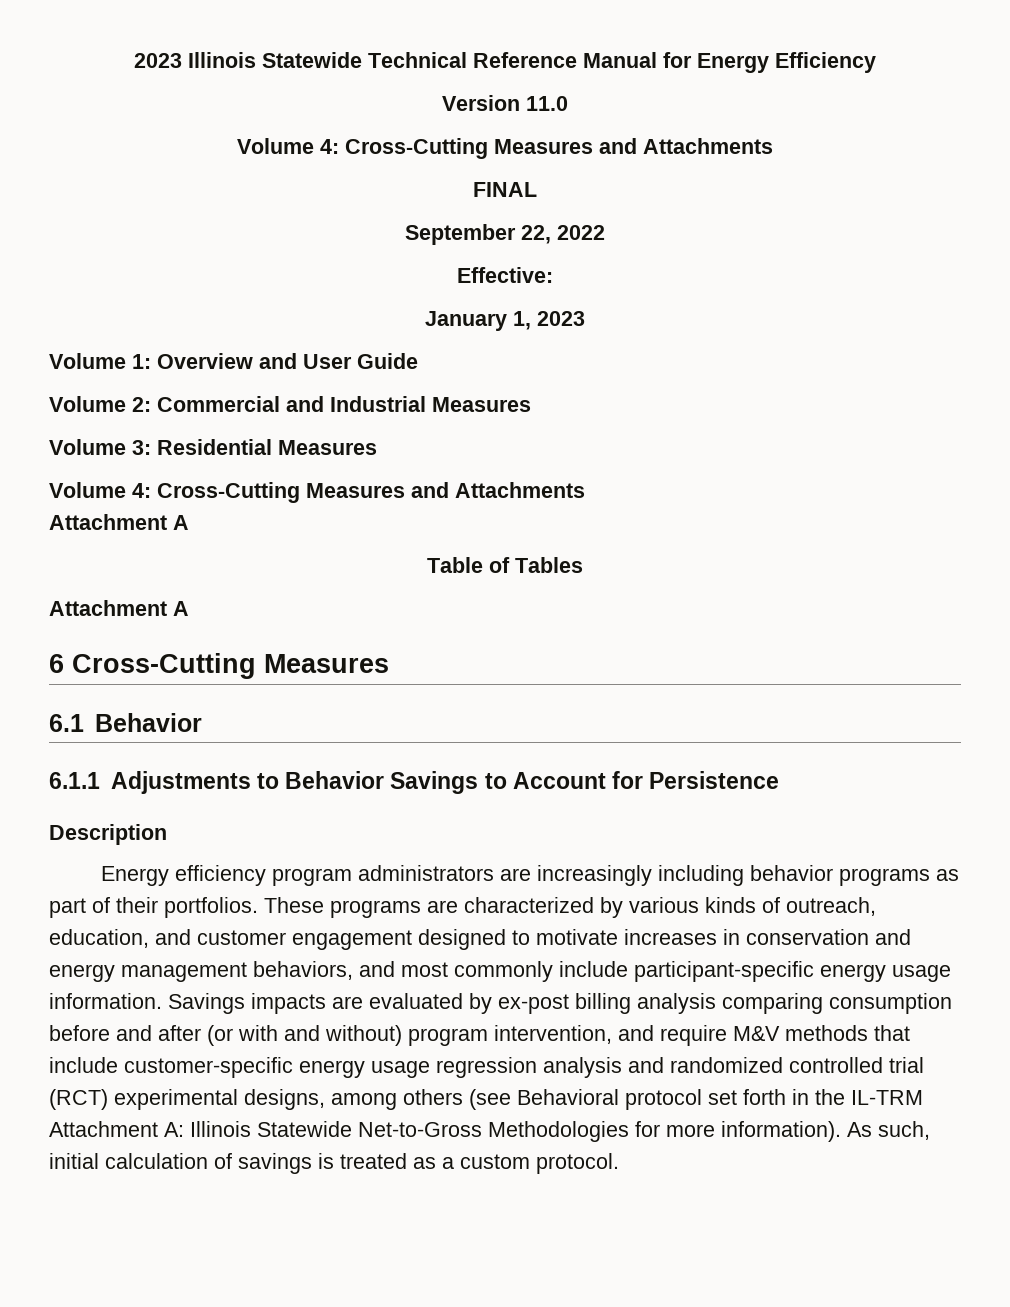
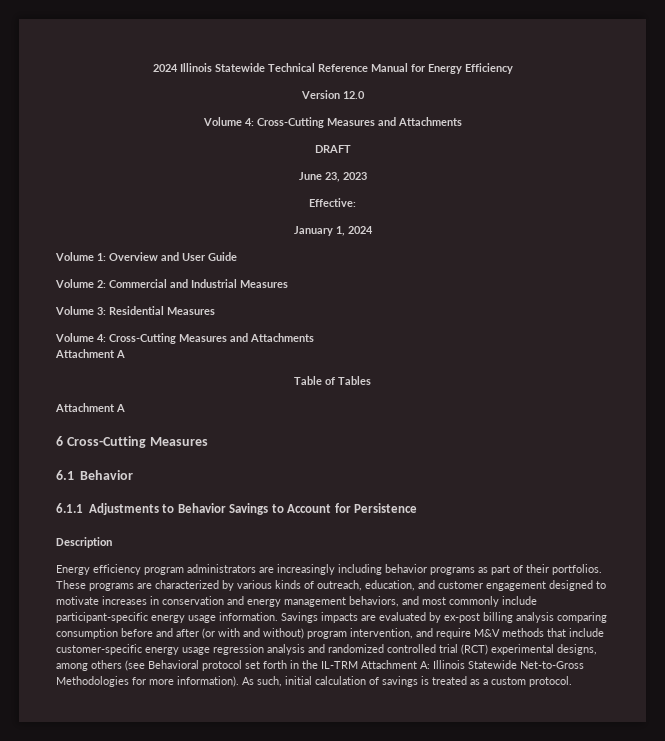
- 2023 Illinois Statewide Technical Reference Manual for Energy Efficiency
+ 2024 Illinois Statewide Technical Reference Manual for Energy Efficiency
- Version 11.0
+ Version 12.0
  Volume 4: Cross-Cutting Measures and Attachments
- FINAL
- September 22, 2022
+ DRAFT
+ June 23, 2023
- January 1, 2023
+ January 1, 2024

